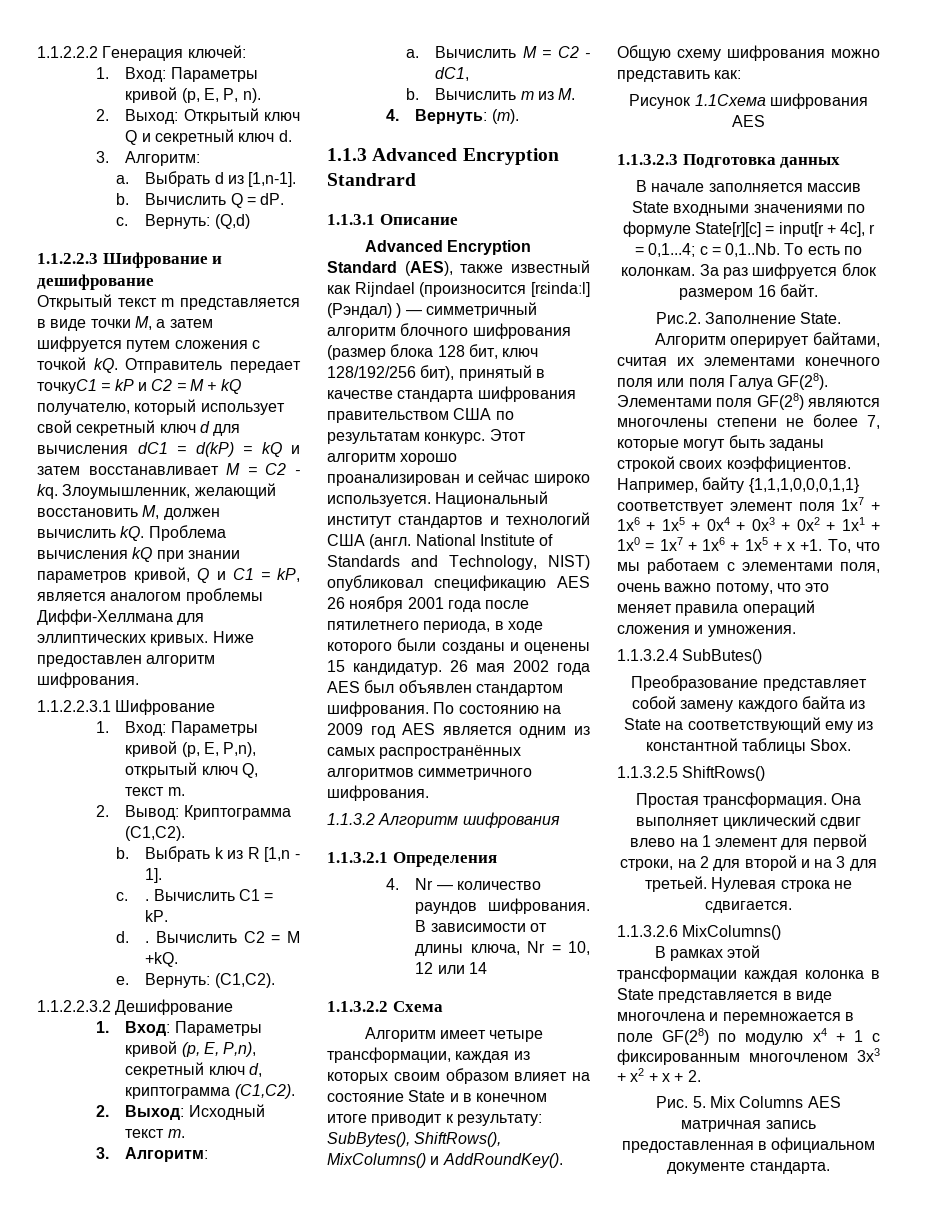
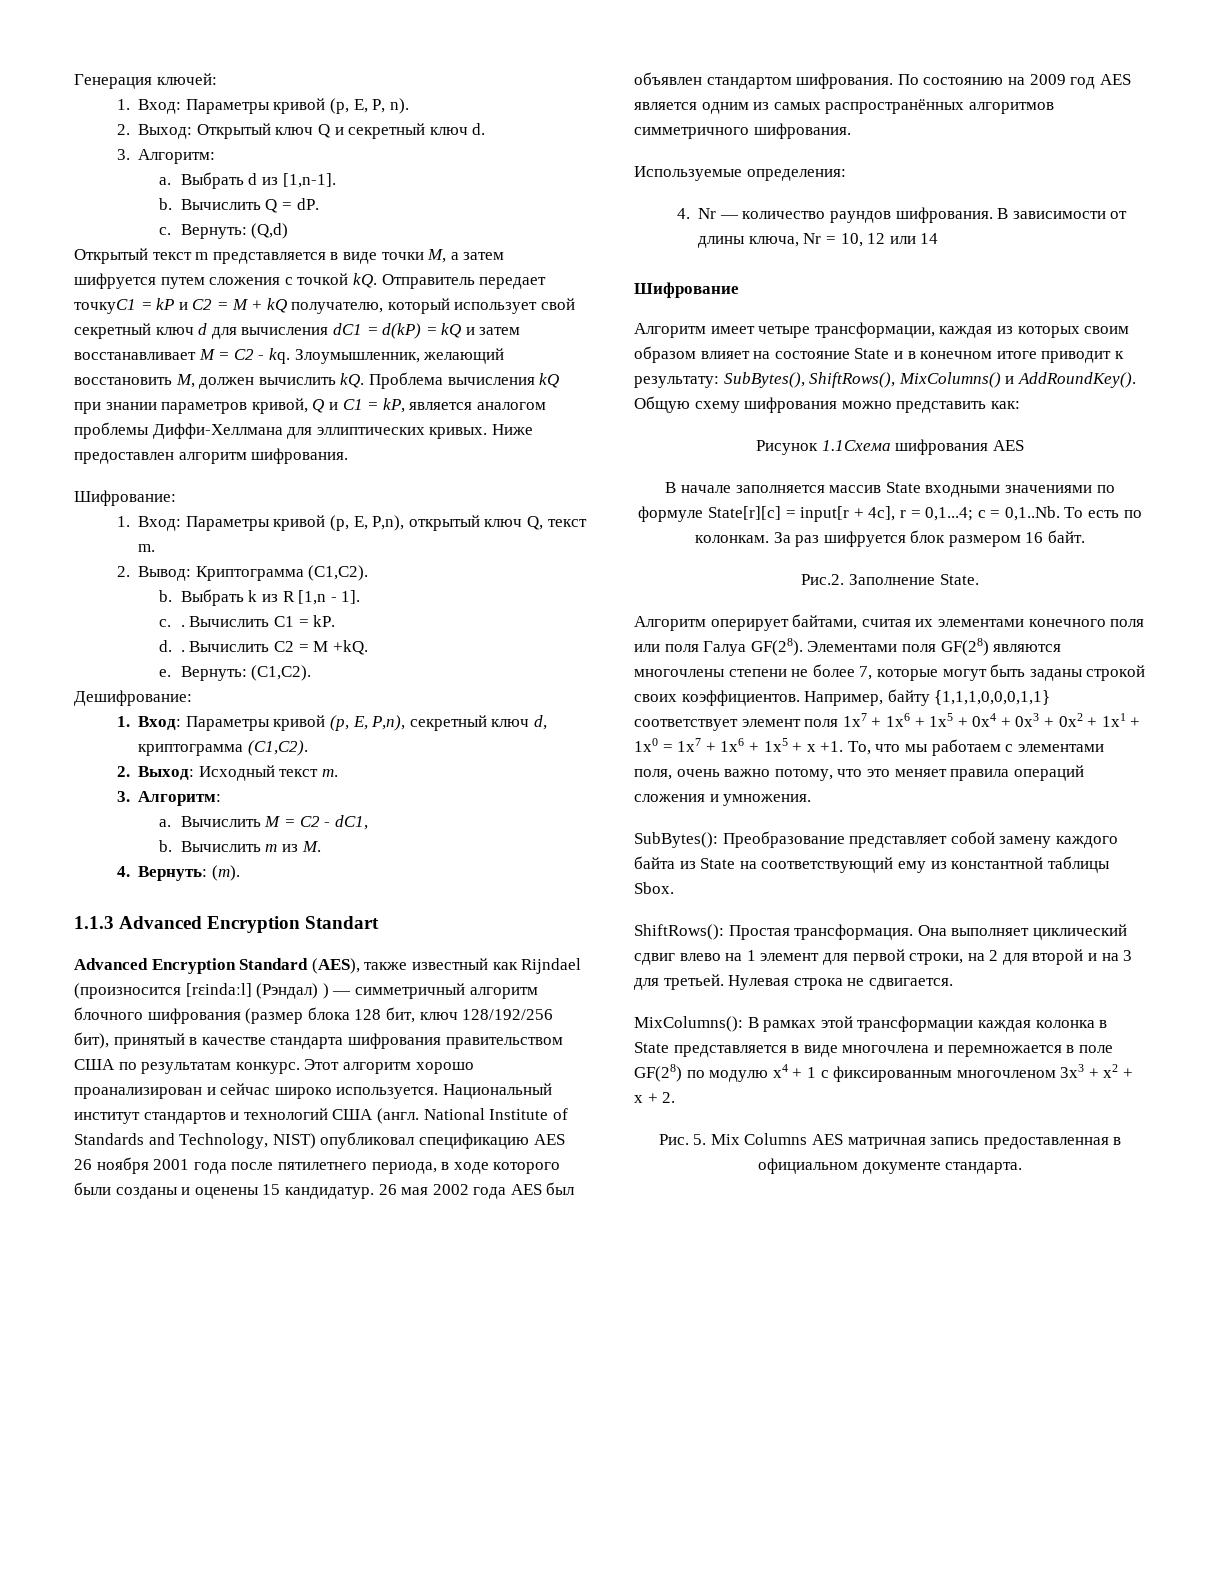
- 1.1.2.2.2 Генерация ключей:
+ Генерация ключей:
- 1.1.2.2.3 Шифрование и дешифрование
- 1.1.2.2.3.1 Шифрование
+ Шифрование:
- 1.1.2.2.3.2 Дешифрование
+ Дешифрование:
- 1.1.3 Advanced Encryption Standrard
- 1.1.3.1 Описание
+ 1.1.3 Advanced Encryption Standart
- 1.1.3.2 Алгоритм шифрования
- 1.1.3.2.1 Определения
+ Используемые определения:
- 1.1.3.2.2 Схема
+ Шифрование
- 1.1.3.2.3 Подготовка данных
- 1.1.3.2.4 SubButes()
- Преобразование представляет собой замену каждого байта из State на соответствующий ему из константной таблицы Sbox.
+ SubBytes(): Преобразование представляет собой замену каждого байта из State на соответствующий ему из константной таблицы Sbox.
- 1.1.3.2.5 ShiftRows()
- Простая трансформация.
+ ShiftRows(): Простая трансформация.
- 1.1.3.2.6 MixColumns()
- В рамках этой трансформации каждая колонка в State представляется в виде многочлена и перемножается в поле GF(28) по модулю x4 + 1 с фиксированным многочленом 3x3 + x2 + x + 2.
+ MixColumns(): В рамках этой трансформации каждая колонка в State представляется в виде многочлена и перемножается в поле GF(28) по модулю x4 + 1 с фиксированным многочленом 3x3 + x2 + x + 2.

